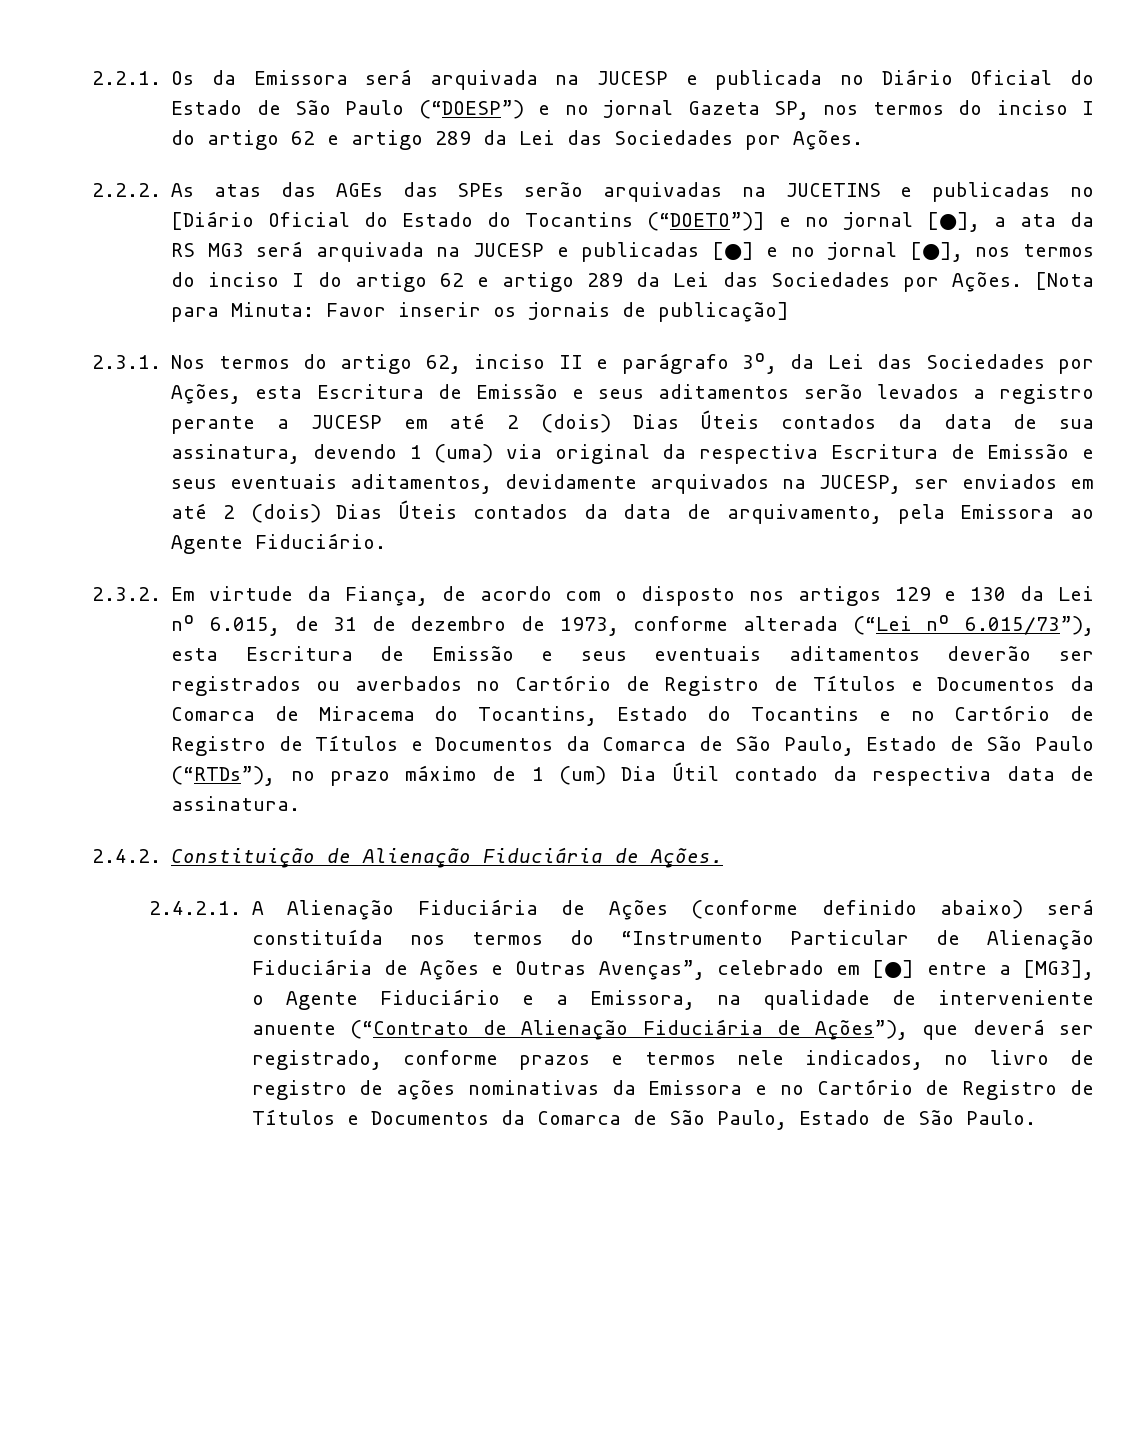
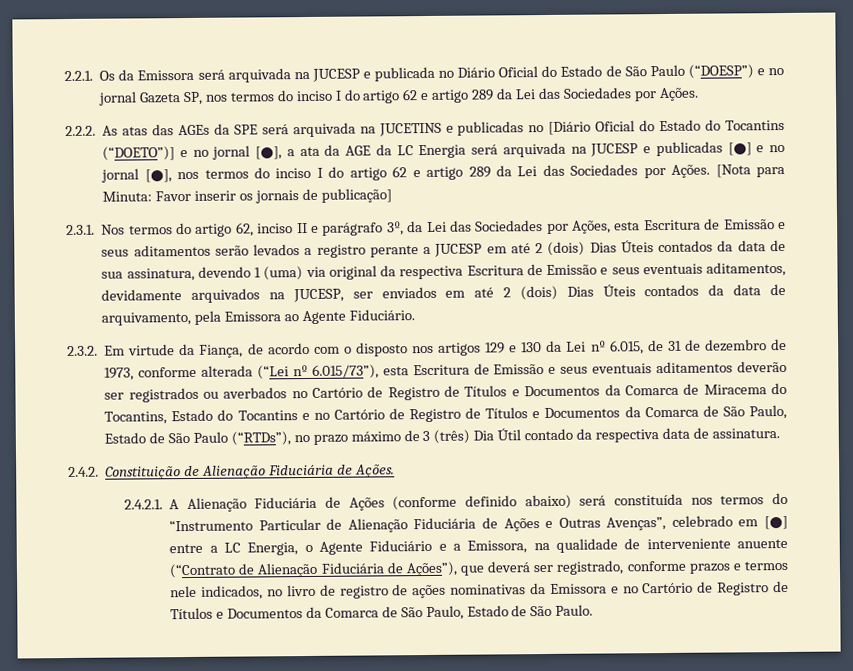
- 2.2.2. As atas das AGEs das SPEs serão arquivadas na JUCETINS e publicadas no [Diário Oficial do Estado do Tocantins (“DOETO”)] e no jornal [●], a ata da RS MG3 será arquivada na JUCESP e publicadas [●] e no jornal [●], nos termos do inciso I do artigo 62 e artigo 289 da Lei das Sociedades por Ações.
+ 2.2.2. As atas das AGEs da SPE será arquivada na JUCETINS e publicadas no [Diário Oficial do Estado do Tocantins (“DOETO”)] e no jornal [●], a ata da AGE da LC Energia será arquivada na JUCESP e publicadas [●] e no jornal [●], nos termos do inciso I do artigo 62 e artigo 289 da Lei das Sociedades por Ações.
- 2.3.2. Em virtude da Fiança, de acordo com o disposto nos artigos 129 e 130 da Lei nº 6.015, de 31 de dezembro de 1973, conforme alterada (“Lei nº 6.015/73”), esta Escritura de Emissão e seus eventuais aditamentos deverão ser registrados ou averbados no Cartório de Registro de Títulos e Documentos da Comarca de Miracema do Tocantins, Estado do Tocantins e no Cartório de Registro de Títulos e Documentos da Comarca de São Paulo, Estado de São Paulo (“RTDs”), no prazo máximo de 1 (um) Dia Útil contado da respectiva data de assinatura.
+ 2.3.2. Em virtude da Fiança, de acordo com o disposto nos artigos 129 e 130 da Lei nº 6.015, de 31 de dezembro de 1973, conforme alterada (“Lei nº 6.015/73”), esta Escritura de Emissão e seus eventuais aditamentos deverão ser registrados ou averbados no Cartório de Registro de Títulos e Documentos da Comarca de Miracema do Tocantins, Estado do Tocantins e no Cartório de Registro de Títulos e Documentos da Comarca de São Paulo, Estado de São Paulo (“RTDs”), no prazo máximo de 3 (três) Dia Útil contado da respectiva data de assinatura.
- 2.4.2.1. A Alienação Fiduciária de Ações (conforme definido abaixo) será constituída nos termos do “Instrumento Particular de Alienação Fiduciária de Ações e Outras Avenças”, celebrado em [●] entre a [MG3], o Agente Fiduciário e a Emissora, na qualidade de interveniente anuente (“Contrato de Alienação Fiduciária de Ações”), que deverá ser registrado, conforme prazos e termos nele indicados, no livro de registro de ações nominativas da Emissora e no Cartório de Registro de Títulos e Documentos da Comarca de São Paulo, Estado de São Paulo.
+ 2.4.2.1. A Alienação Fiduciária de Ações (conforme definido abaixo) será constituída nos termos do “Instrumento Particular de Alienação Fiduciária de Ações e Outras Avenças”, celebrado em [●] entre a LC Energia, o Agente Fiduciário e a Emissora, na qualidade de interveniente anuente (“Contrato de Alienação Fiduciária de Ações”), que deverá ser registrado, conforme prazos e termos nele indicados, no livro de registro de ações nominativas da Emissora e no Cartório de Registro de Títulos e Documentos da Comarca de São Paulo, Estado de São Paulo.

